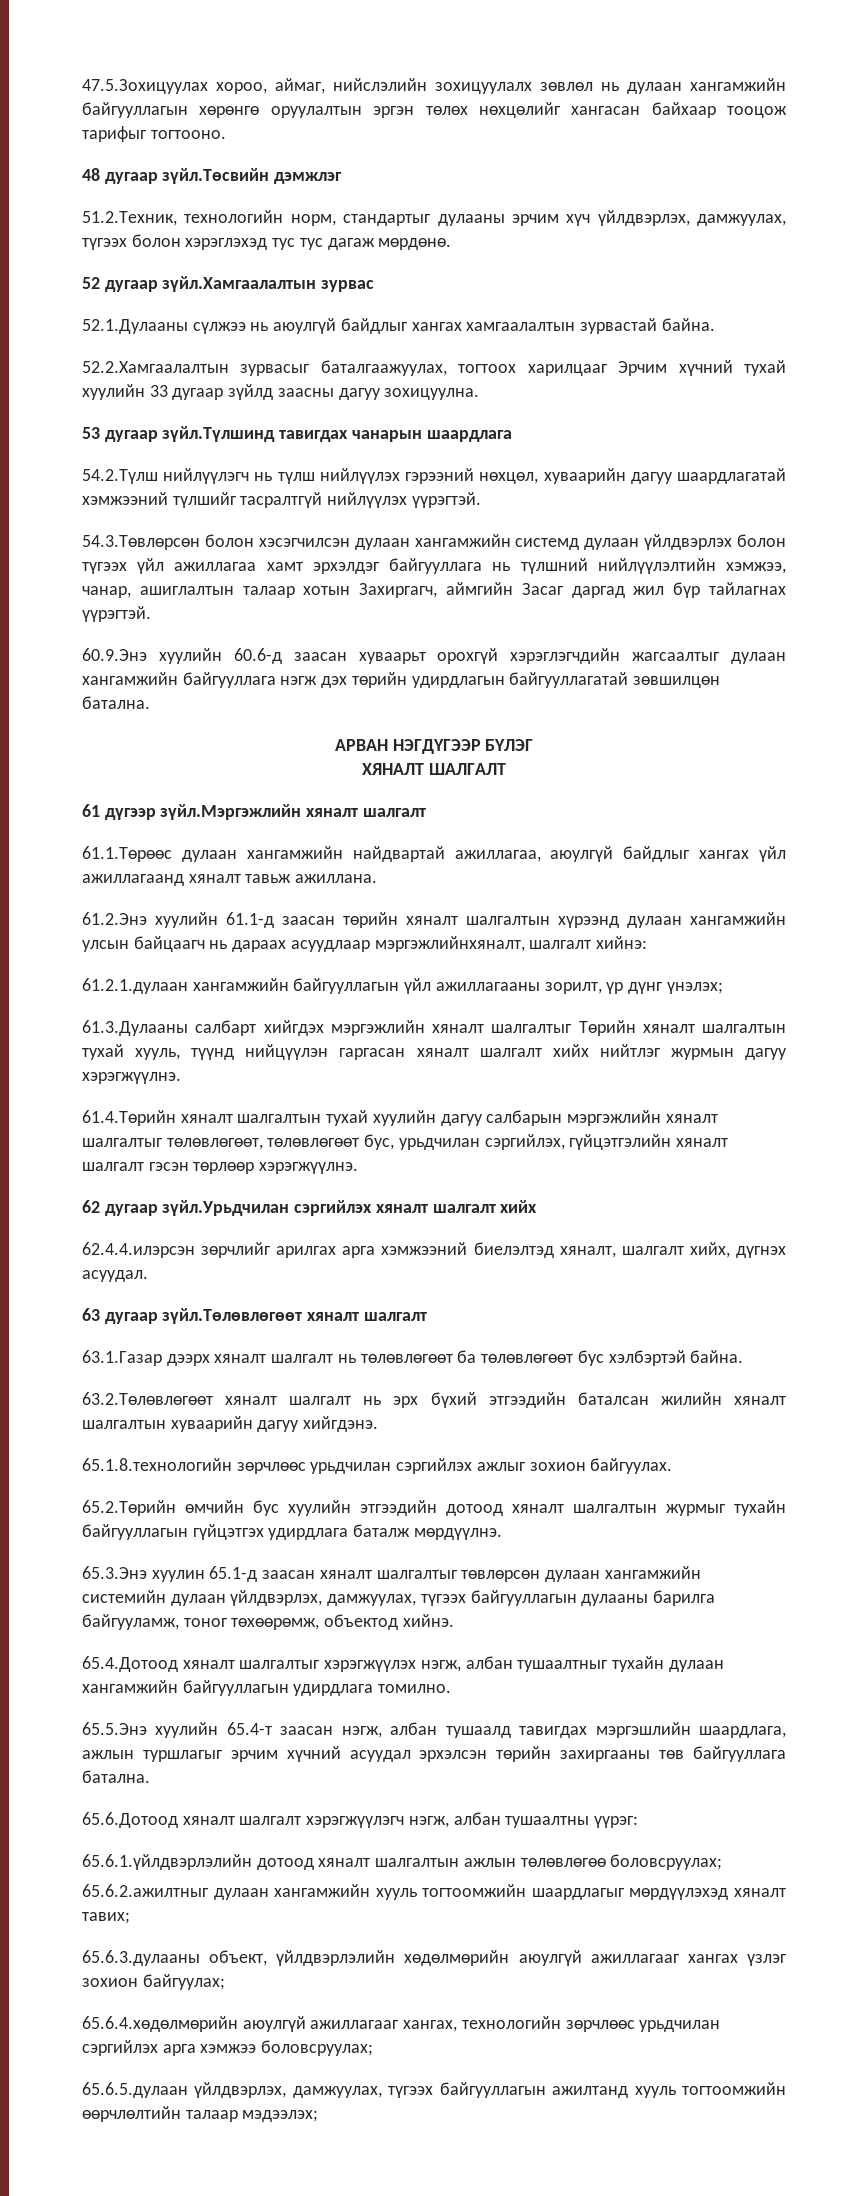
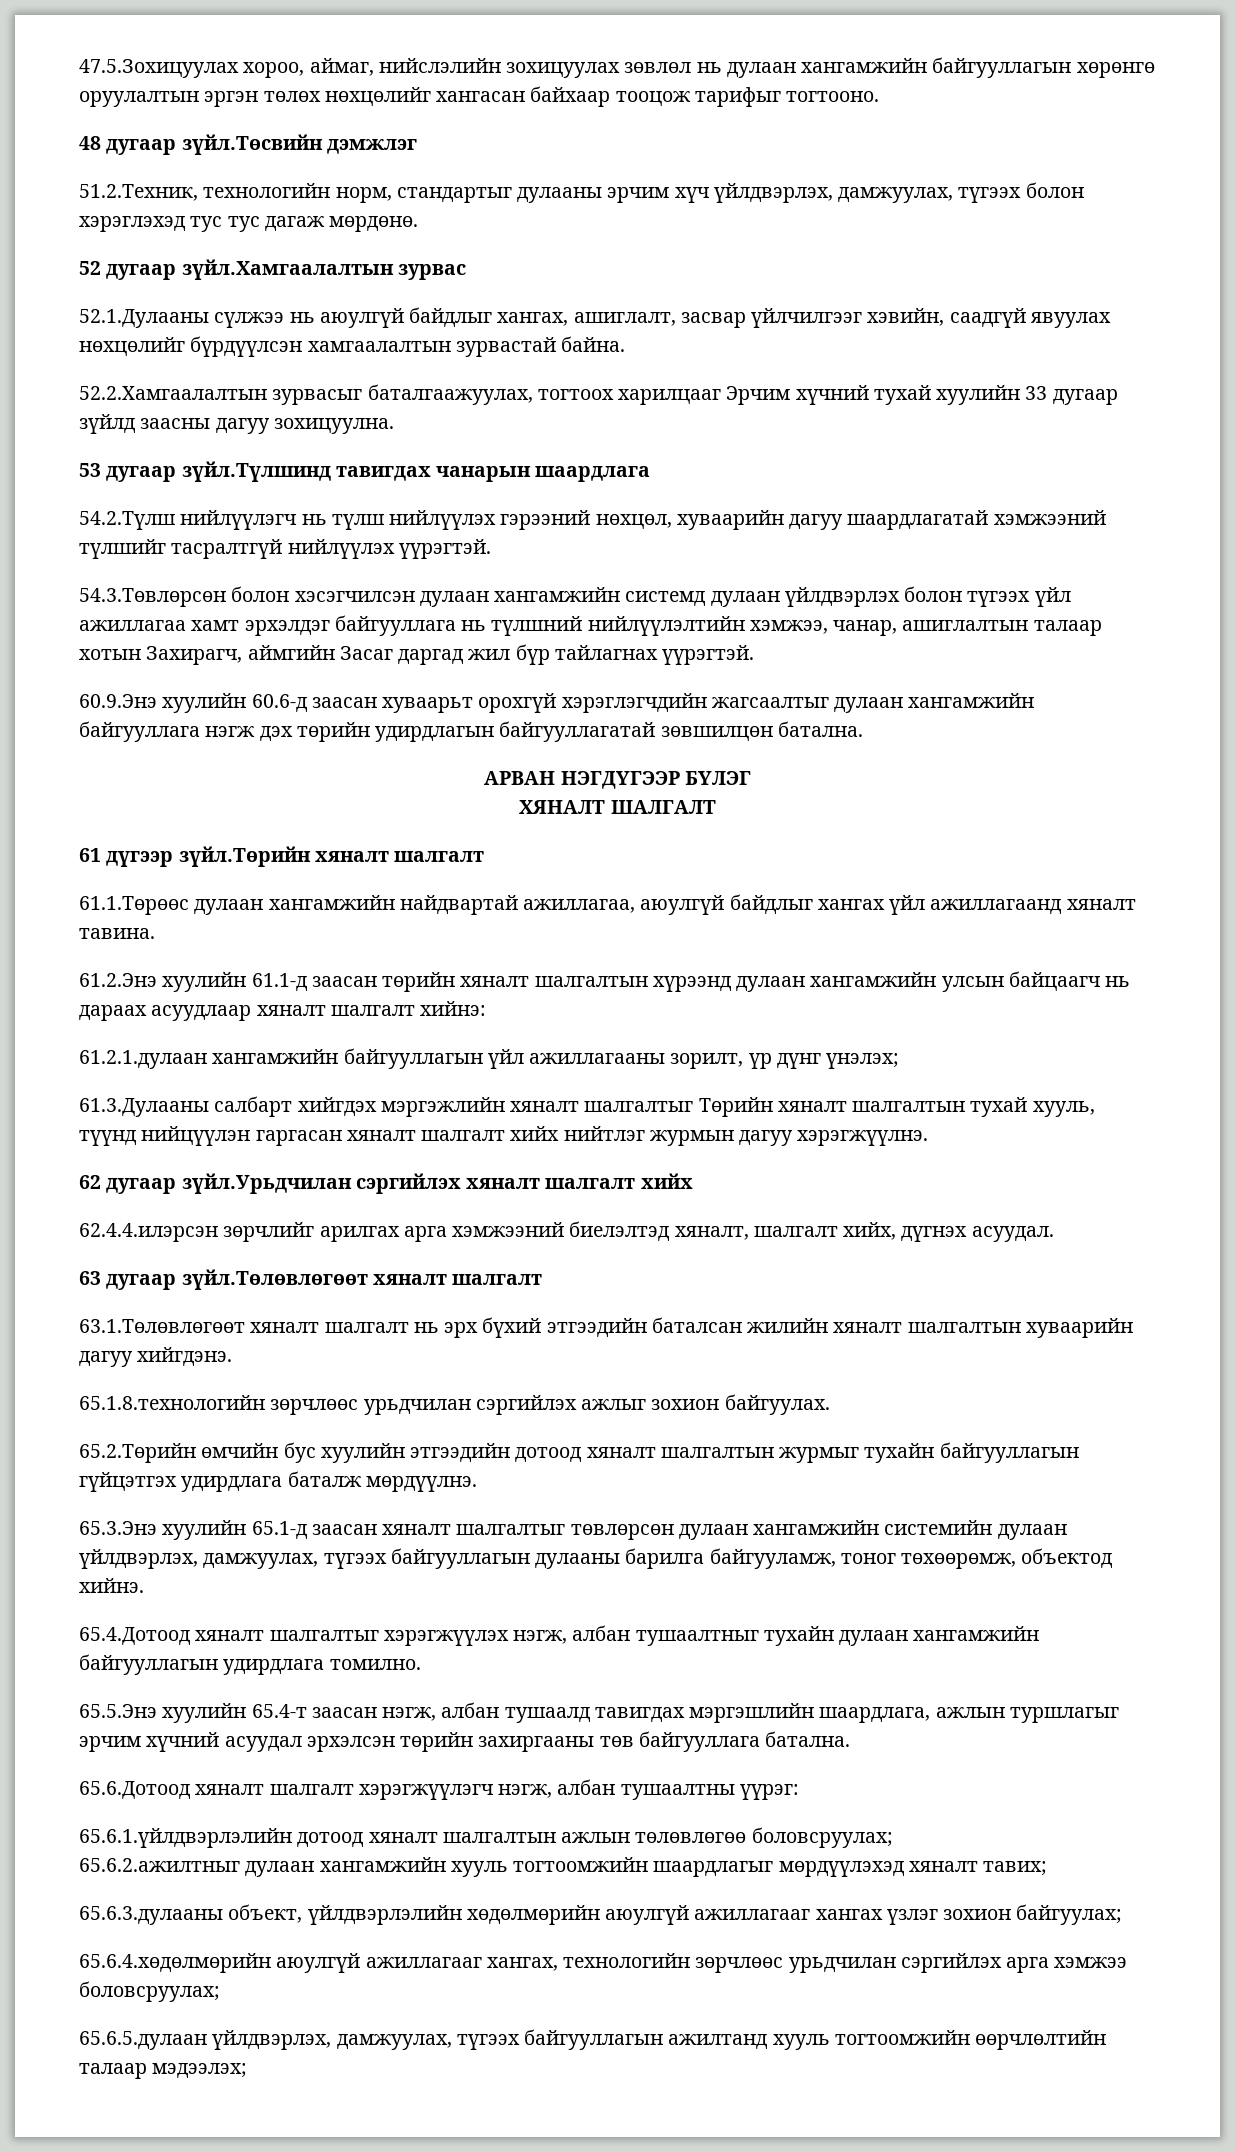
- 47.5.Зохицуулах хороо, аймаг, нийслэлийн зохицуулалх зөвлөл нь дулаан хангамжийн байгууллагын хөрөнгө оруулалтын эргэн төлөх нөхцөлийг хангасан байхаар тооцож тарифыг тогтооно.
+ 47.5.Зохицуулах хороо, аймаг, нийслэлийн зохицуулах зөвлөл нь дулаан хангамжийн байгууллагын хөрөнгө оруулалтын эргэн төлөх нөхцөлийг хангасан байхаар тооцож тарифыг тогтооно.
- 52.1.Дулааны сүлжээ нь аюулгүй байдлыг хангах хамгаалалтын зурвастай байна.
+ 52.1.Дулааны сүлжээ нь аюулгүй байдлыг хангах, ашиглалт, засвар үйлчилгээг хэвийн, саадгүй явуулах нөхцөлийг бүрдүүлсэн хамгаалалтын зурвастай байна.
- 54.3.Төвлөрсөн болон хэсэгчилсэн дулаан хангамжийн системд дулаан үйлдвэрлэх болон түгээх үйл ажиллагаа хамт эрхэлдэг байгууллага нь түлшний нийлүүлэлтийн хэмжээ, чанар, ашиглалтын талаар хотын Захиргагч, аймгийн Засаг даргад жил бүр тайлагнах үүрэгтэй.
+ 54.3.Төвлөрсөн болон хэсэгчилсэн дулаан хангамжийн системд дулаан үйлдвэрлэх болон түгээх үйл ажиллагаа хамт эрхэлдэг байгууллага нь түлшний нийлүүлэлтийн хэмжээ, чанар, ашиглалтын талаар хотын Захирагч, аймгийн Засаг даргад жил бүр тайлагнах үүрэгтэй.
- 61 дүгээр зүйл.Мэргэжлийн хяналт шалгалт
+ 61 дүгээр зүйл.Төрийн хяналт шалгалт
- 61.1.Төрөөс дулаан хангамжийн найдвартай ажиллагаа, аюулгүй байдлыг хангах үйл ажиллагаанд хяналт тавьж ажиллана.
+ 61.1.Төрөөс дулаан хангамжийн найдвартай ажиллагаа, аюулгүй байдлыг хангах үйл ажиллагаанд хяналт тавина.
- 61.2.Энэ хуулийн 61.1-д заасан төрийн хяналт шалгалтын хүрээнд дулаан хангамжийн улсын байцаагч нь дараах асуудлаар мэргэжлийнхяналт, шалгалт хийнэ:
+ 61.2.Энэ хуулийн 61.1-д заасан төрийн хяналт шалгалтын хүрээнд дулаан хангамжийн улсын байцаагч нь дараах асуудлаар хяналт шалгалт хийнэ:
- 61.4.Төрийн хяналт шалгалтын тухай хуулийн дагуу салбарын мэргэжлийн хяналт шалгалтыг төлөвлөгөөт, төлөвлөгөөт бус, урьдчилан сэргийлэх, гүйцэтгэлийн хяналт шалгалт гэсэн төрлөөр хэрэгжүүлнэ.
- 63.1.Газар дээрх хяналт шалгалт нь төлөвлөгөөт ба төлөвлөгөөт бус хэлбэртэй байна.
- 63.2.Төлөвлөгөөт хяналт шалгалт нь эрх бүхий этгээдийн баталсан жилийн хяналт шалгалтын хуваарийн дагуу хийгдэнэ.
+ 63.1.Төлөвлөгөөт хяналт шалгалт нь эрх бүхий этгээдийн баталсан жилийн хяналт шалгалтын хуваарийн дагуу хийгдэнэ.
- 65.3.Энэ хуулин 65.1-д заасан хяналт шалгалтыг төвлөрсөн дулаан хангамжийн системийн дулаан үйлдвэрлэх, дамжуулах, түгээх байгууллагын дулааны барилга байгууламж, тоног төхөөрөмж, объектод хийнэ.
+ 65.3.Энэ хуулийн 65.1-д заасан хяналт шалгалтыг төвлөрсөн дулаан хангамжийн системийн дулаан үйлдвэрлэх, дамжуулах, түгээх байгууллагын дулааны барилга байгууламж, тоног төхөөрөмж, объектод хийнэ.

